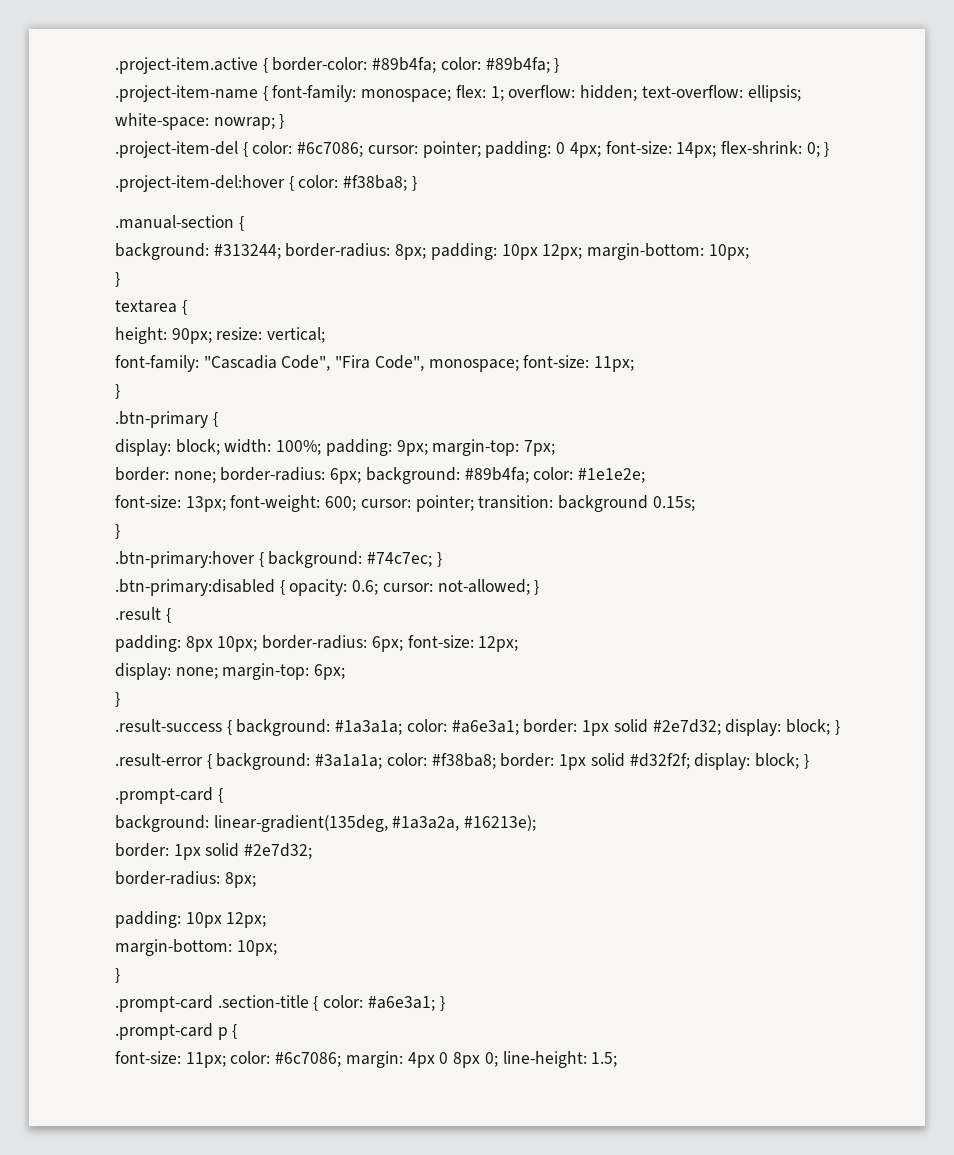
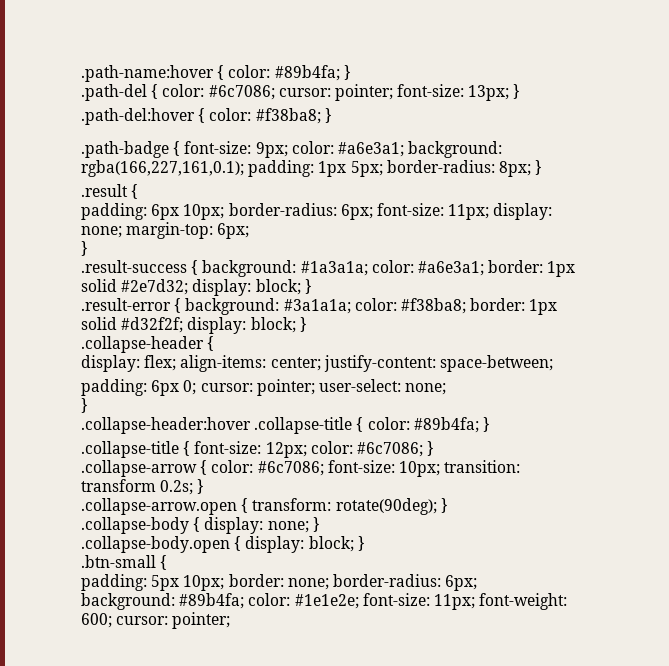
- .project-item.active { border-color: #89b4fa; color: #89b4fa; }
- .project-item-name { font-family: monospace; flex: 1; overflow: hidden; text-overflow: ellipsis; white-space: nowrap; }
- .project-item-del { color: #6c7086; cursor: pointer; padding: 0 4px; font-size: 14px; flex-shrink: 0; }
- .project-item-del:hover { color: #f38ba8; }
+ .path-name:hover { color: #89b4fa; }
+ .path-del { color: #6c7086; cursor: pointer; font-size: 13px; }
+ .path-del:hover { color: #f38ba8; }
- .manual-section {
- background: #313244; border-radius: 8px; padding: 10px 12px; margin-bottom: 10px;
- }
- textarea {
- height: 90px; resize: vertical;
- font-family: "Cascadia Code", "Fira Code", monospace; font-size: 11px;
- }
- .btn-primary {
- display: block; width: 100%; padding: 9px; margin-top: 7px;
- border: none; border-radius: 6px; background: #89b4fa; color: #1e1e2e;
- font-size: 13px; font-weight: 600; cursor: pointer; transition: background 0.15s;
- }
- .btn-primary:hover { background: #74c7ec; }
- .btn-primary:disabled { opacity: 0.6; cursor: not-allowed; }
+ .path-badge { font-size: 9px; color: #a6e3a1; background: rgba(166,227,161,0.1); padding: 1px 5px; border-radius: 8px; }
- padding: 8px 10px; border-radius: 6px; font-size: 12px;
- display: none; margin-top: 6px;
+ padding: 6px 10px; border-radius: 6px; font-size: 11px; display: none; margin-top: 6px;
- .prompt-card {
- background: linear-gradient(135deg, #1a3a2a, #16213e);
- border: 1px solid #2e7d32;
- border-radius: 8px;
- padding: 10px 12px;
- margin-bottom: 10px;
+ .collapse-header {
+ display: flex; align-items: center; justify-content: space-between;
+ padding: 6px 0; cursor: pointer; user-select: none;
  }
- .prompt-card .section-title { color: #a6e3a1; }
- .prompt-card p {
- font-size: 11px; color: #6c7086; margin: 4px 0 8px 0; line-height: 1.5;
+ .collapse-header:hover .collapse-title { color: #89b4fa; }
+ .collapse-title { font-size: 12px; color: #6c7086; }
+ .collapse-arrow { color: #6c7086; font-size: 10px; transition: transform 0.2s; }
+ .collapse-arrow.open { transform: rotate(90deg); }
+ .collapse-body { display: none; }
+ .collapse-body.open { display: block; }
+ .btn-small {
+ padding: 5px 10px; border: none; border-radius: 6px;
+ background: #89b4fa; color: #1e1e2e; font-size: 11px; font-weight: 600; cursor: pointer;

